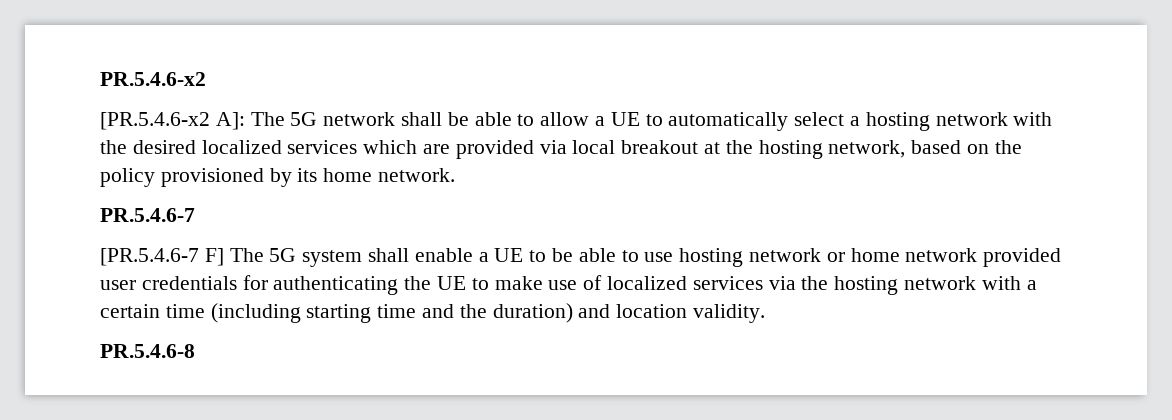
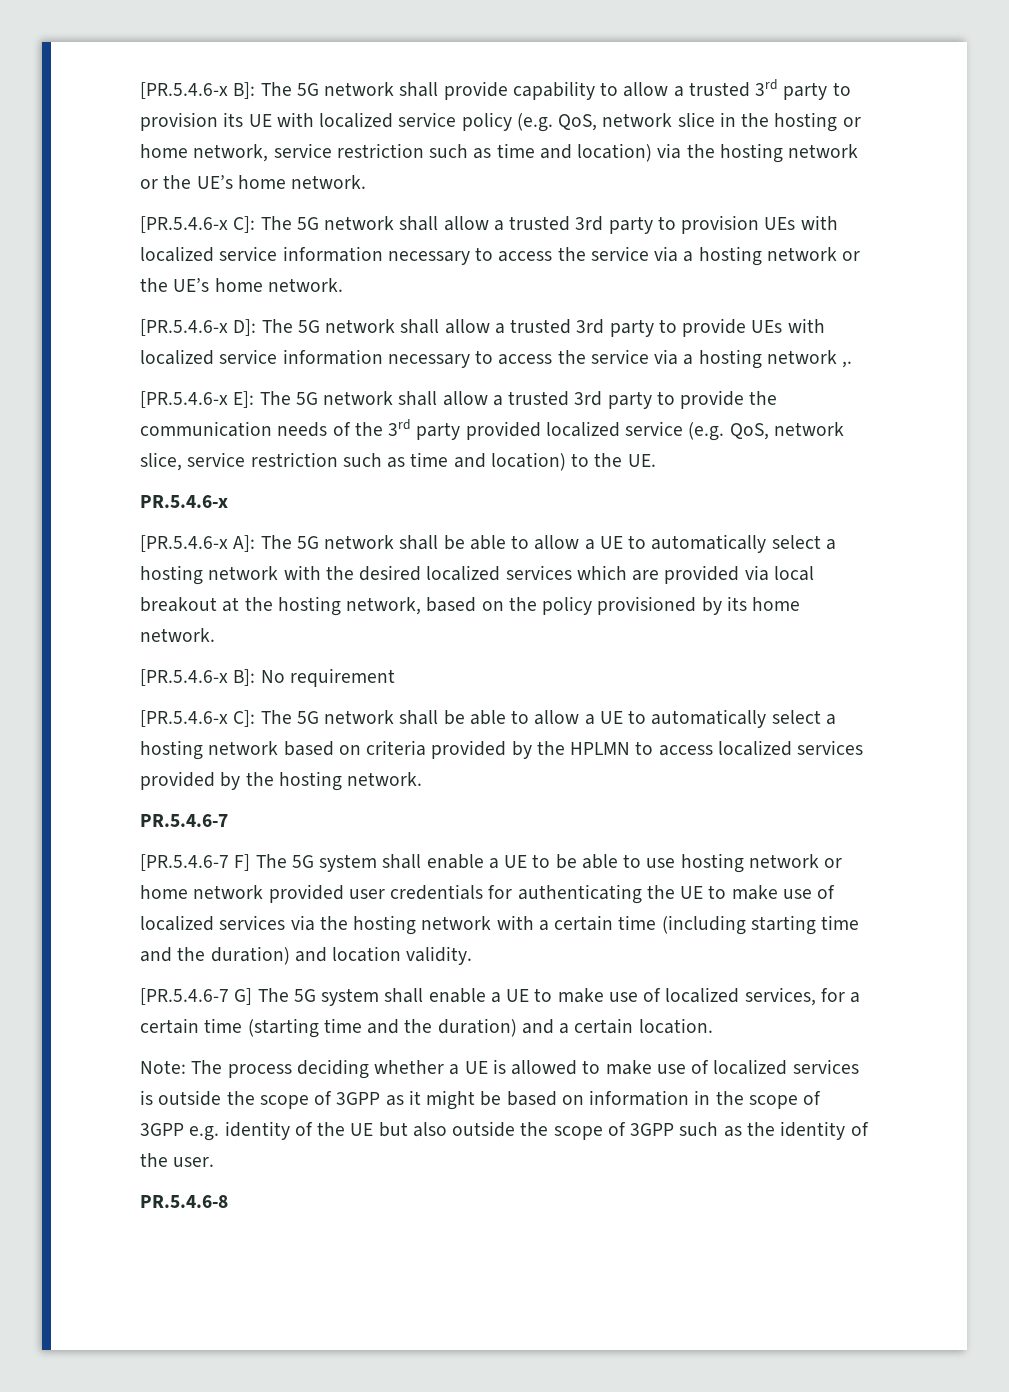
- PR.5.4.6-x2
- [PR.5.4.6-x2 A]: The 5G network shall be able to allow a UE to automatically select a hosting network with the desired localized services which are provided via local breakout at the hosting network, based on the policy provisioned by its home network.
+ [PR.5.4.6-x B]: The 5G network shall provide capability to allow a trusted 3rd party to provision its UE with localized service policy (e.g. QoS, network slice in the hosting or home network, service restriction such as time and location) via the hosting network or the UE’s home network.
+ [PR.5.4.6-x C]: The 5G network shall allow a trusted 3rd party to provision UEs with localized service information necessary to access the service via a hosting network or the UE’s home network.
+ [PR.5.4.6-x D]: The 5G network shall allow a trusted 3rd party to provide UEs with localized service information necessary to access the service via a hosting network ,.
+ [PR.5.4.6-x E]: The 5G network shall allow a trusted 3rd party to provide the communication needs of the 3rd party provided localized service (e.g. QoS, network slice, service restriction such as time and location) to the UE.
+ PR.5.4.6-x
+ [PR.5.4.6-x A]: The 5G network shall be able to allow a UE to automatically select a hosting network with the desired localized services which are provided via local breakout at the hosting network, based on the policy provisioned by its home network.
+ [PR.5.4.6-x B]: No requirement
+ [PR.5.4.6-x C]: The 5G network shall be able to allow a UE to automatically select a hosting network based on criteria provided by the HPLMN to access localized services provided by the hosting network.
+ [PR.5.4.6-7 G] The 5G system shall enable a UE to make use of localized services, for a certain time (starting time and the duration) and a certain location.
+ Note: The process deciding whether a UE is allowed to make use of localized services is outside the scope of 3GPP as it might be based on information in the scope of 3GPP e.g. identity of the UE but also outside the scope of 3GPP such as the identity of the user.

